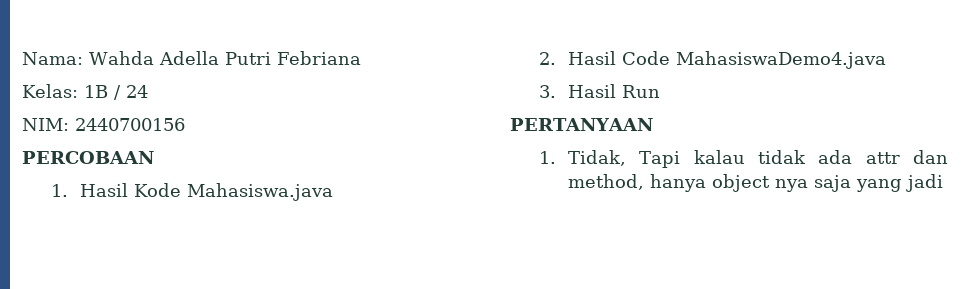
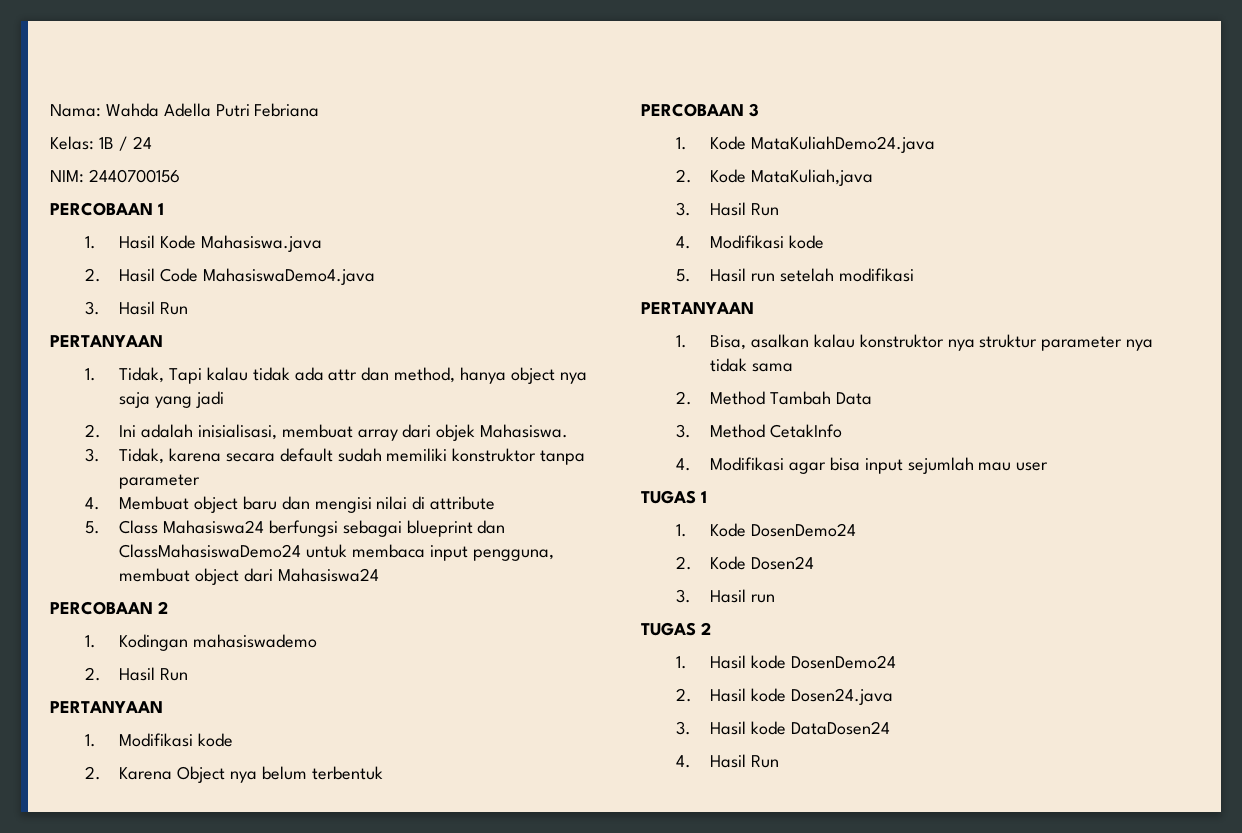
- PERCOBAAN
+ PERCOBAAN 1
+ 2. Ini adalah inisialisasi, membuat array dari objek Mahasiswa.
+ 3. Tidak, karena secara default sudah memiliki konstruktor tanpa parameter
+ 4. Membuat object baru dan mengisi nilai di attribute
+ 5. Class Mahasiswa24 berfungsi sebagai blueprint dan ClassMahasiswaDemo24 untuk membaca input pengguna, membuat object dari Mahasiswa24
+ PERCOBAAN 2
+ 1. Kodingan mahasiswademo
+ 2. Hasil Run
+ PERTANYAAN
+ 1. Modifikasi kode
+ 2. Karena Object nya belum terbentuk
+ PERCOBAAN 3
+ 1. Kode MataKuliahDemo24.java
+ 2. Kode MataKuliah,java
+ 3. Hasil Run
+ 4. Modifikasi kode
+ 5. Hasil run setelah modifikasi
+ PERTANYAAN
+ 1. Bisa, asalkan kalau konstruktor nya struktur parameter nya tidak sama
+ 2. Method Tambah Data
+ 3. Method CetakInfo
+ 4. Modifikasi agar bisa input sejumlah mau user
+ TUGAS 1
+ 1. Kode DosenDemo24
+ 2. Kode Dosen24
+ 3. Hasil run
+ TUGAS 2
+ 1. Hasil kode DosenDemo24
+ 2. Hasil kode Dosen24.java
+ 3. Hasil kode DataDosen24
+ 4. Hasil Run

